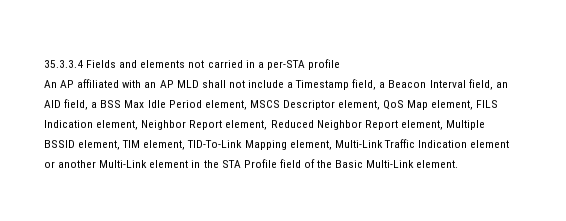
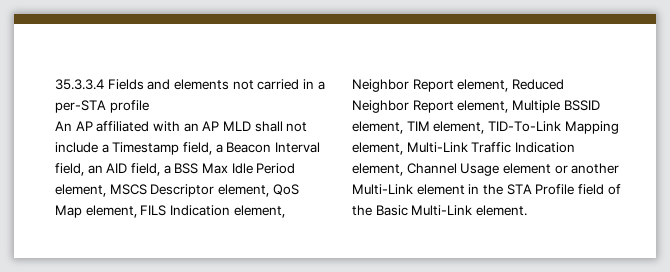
- An AP affiliated with an AP MLD shall not include a Timestamp field, a Beacon Interval field, an AID field, a BSS Max Idle Period element, MSCS Descriptor element, QoS Map element, FILS Indication element, Neighbor Report element, Reduced Neighbor Report element, Multiple BSSID element, TIM element, TID-To-Link Mapping element, Multi-Link Traffic Indication element or another Multi-Link element in the STA Profile field of the Basic Multi-Link element.
+ An AP affiliated with an AP MLD shall not include a Timestamp field, a Beacon Interval field, an AID field, a BSS Max Idle Period element, MSCS Descriptor element, QoS Map element, FILS Indication element, Neighbor Report element, Reduced Neighbor Report element, Multiple BSSID element, TIM element, TID-To-Link Mapping element, Multi-Link Traffic Indication element, Channel Usage element or another Multi-Link element in the STA Profile field of the Basic Multi-Link element.

